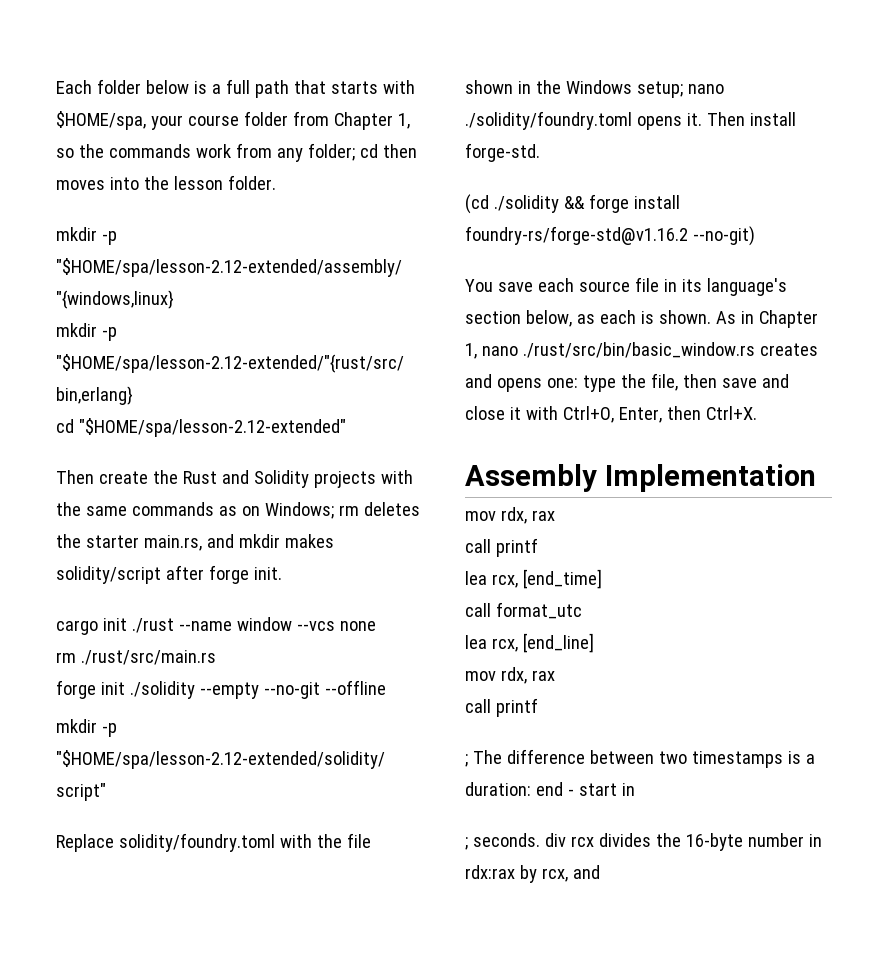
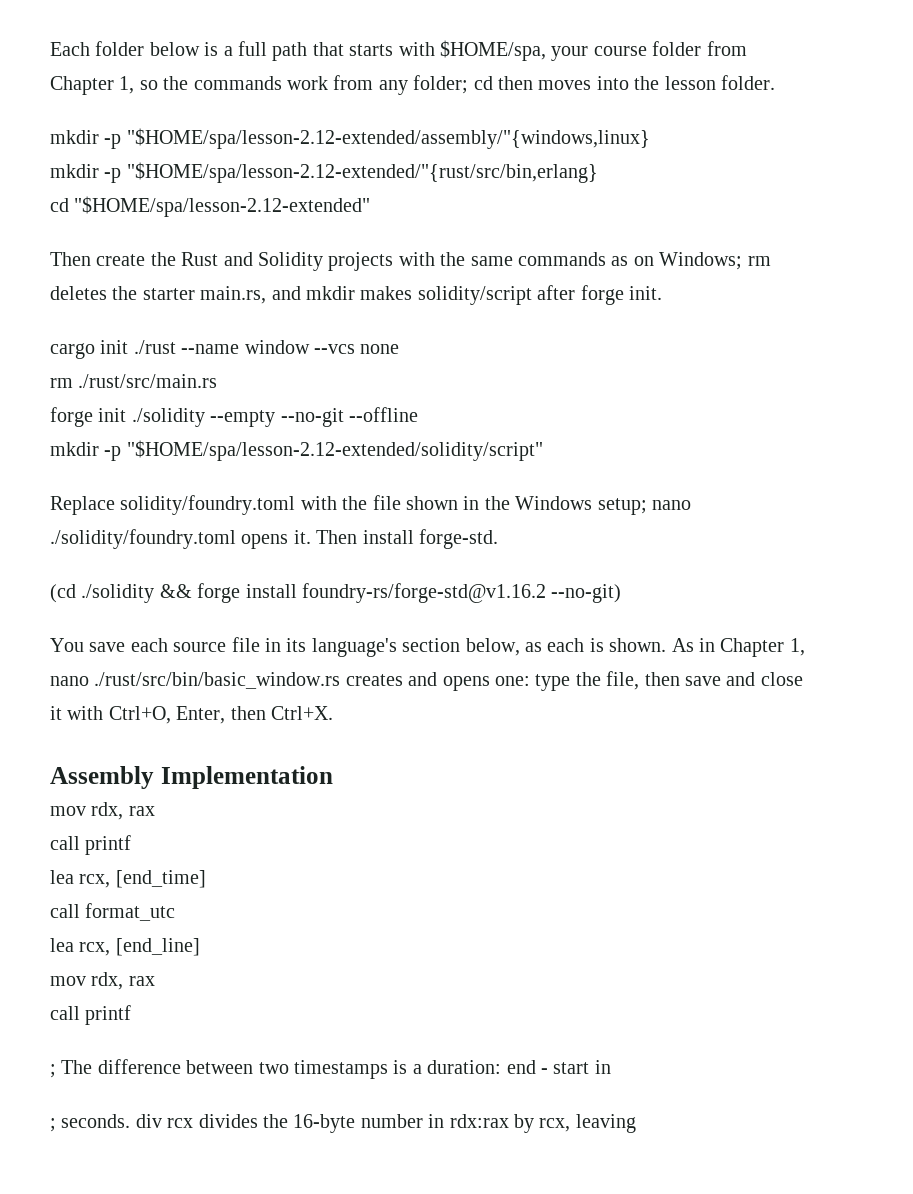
- ; seconds. div rcx divides the 16-byte number in rdx:rax by rcx, and
+ ; seconds. div rcx divides the 16-byte number in rdx:rax by rcx, leaving

